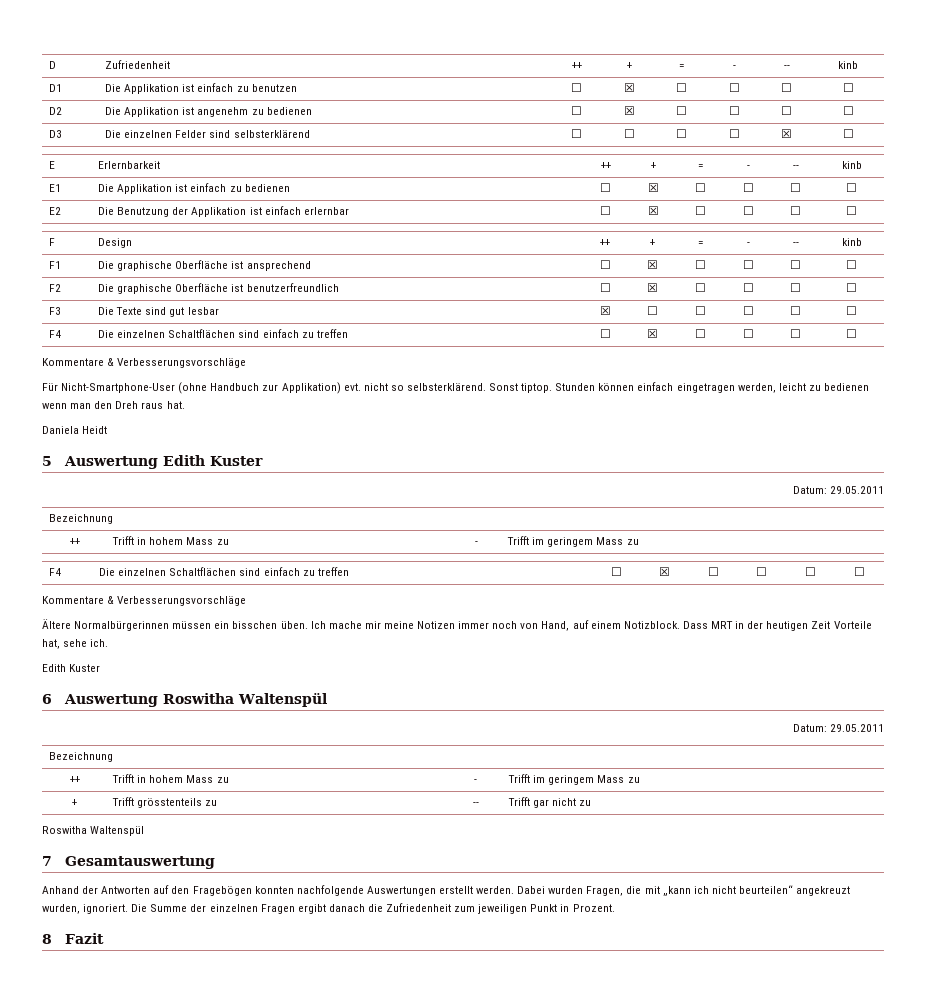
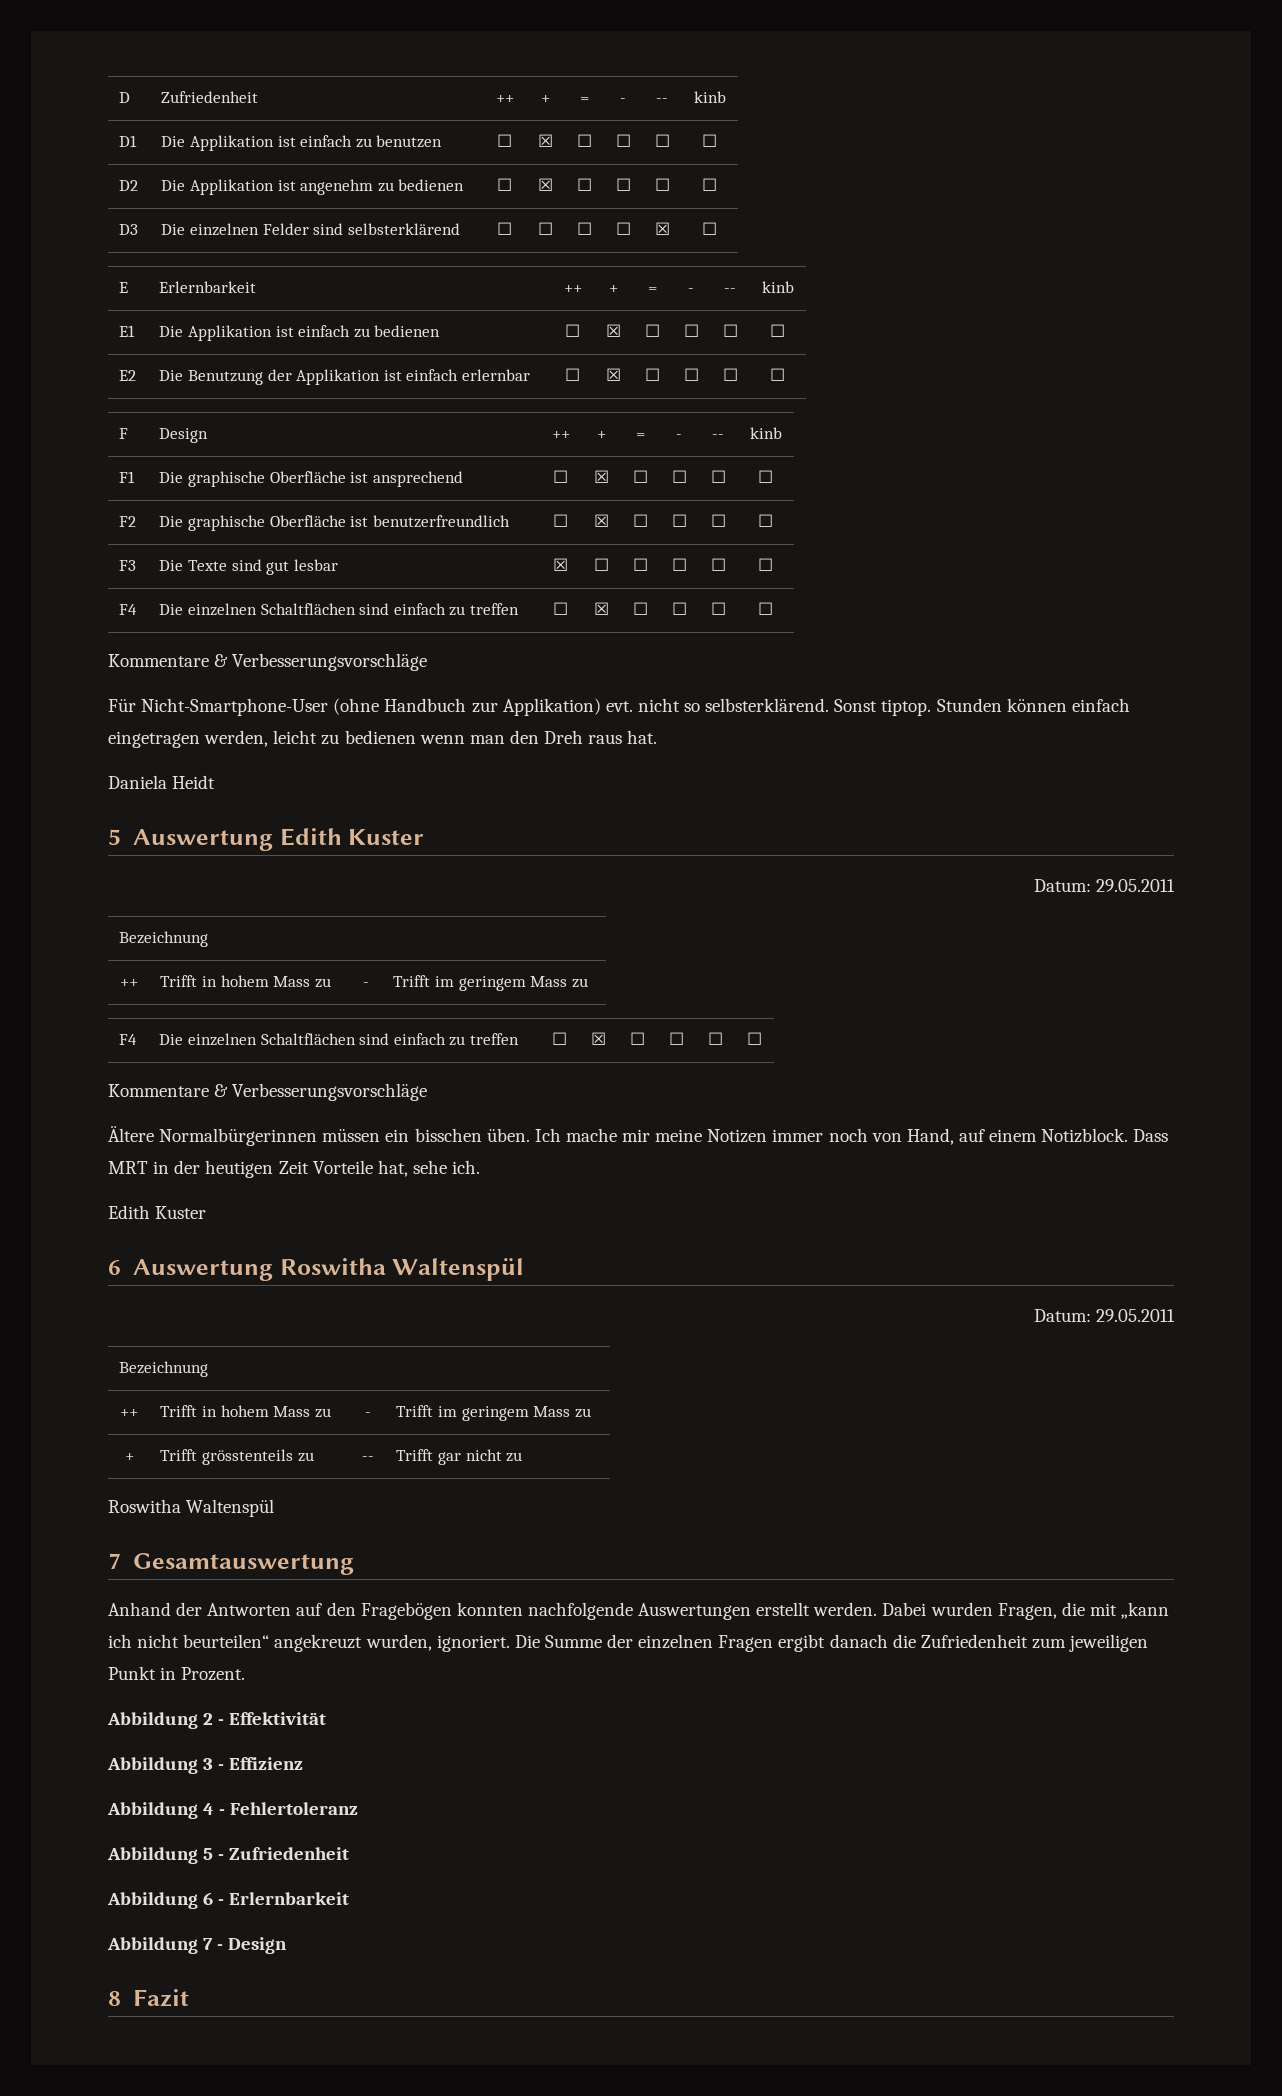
+ Abbildung 2 - Effektivität
+ Abbildung 3 - Effizienz
+ Abbildung 4 - Fehlertoleranz
+ Abbildung 5 - Zufriedenheit
+ Abbildung 6 - Erlernbarkeit
+ Abbildung 7 - Design

